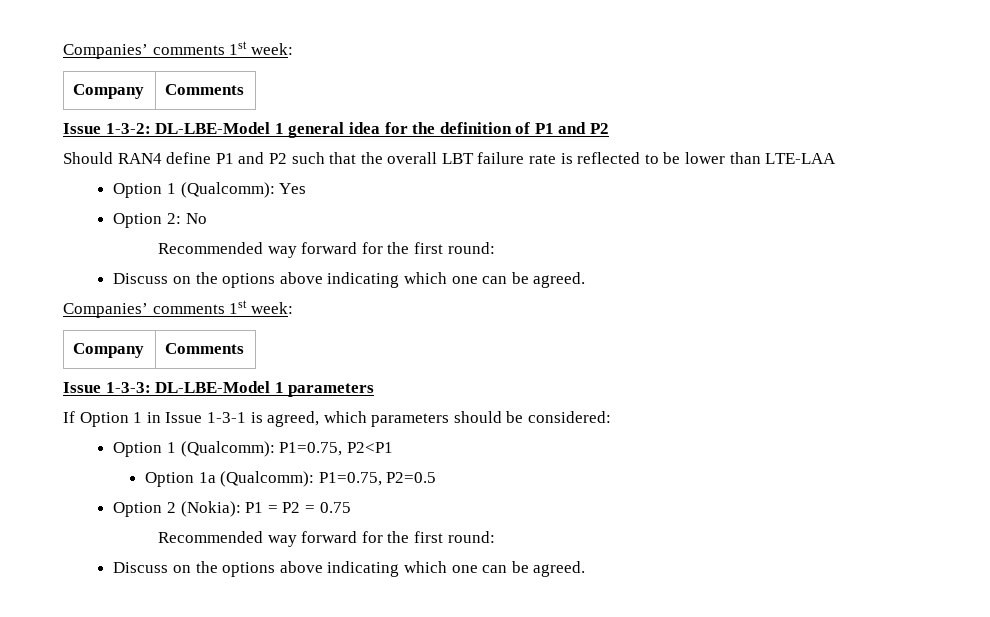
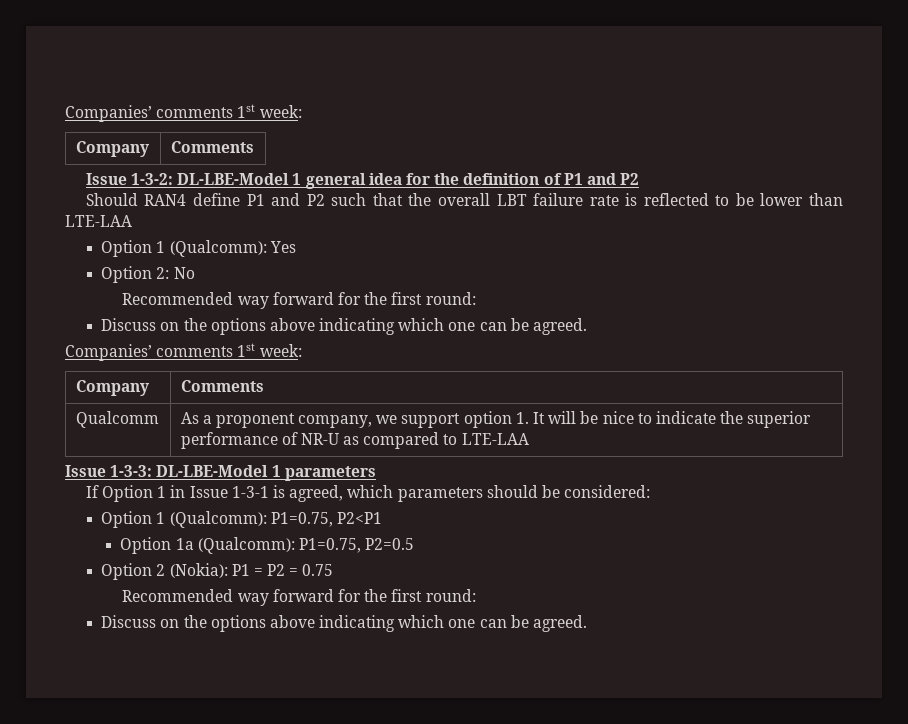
+ Qualcomm | As a proponent company, we support option 1. It will be nice to indicate the superior performance of NR-U as compared to LTE-LAA

